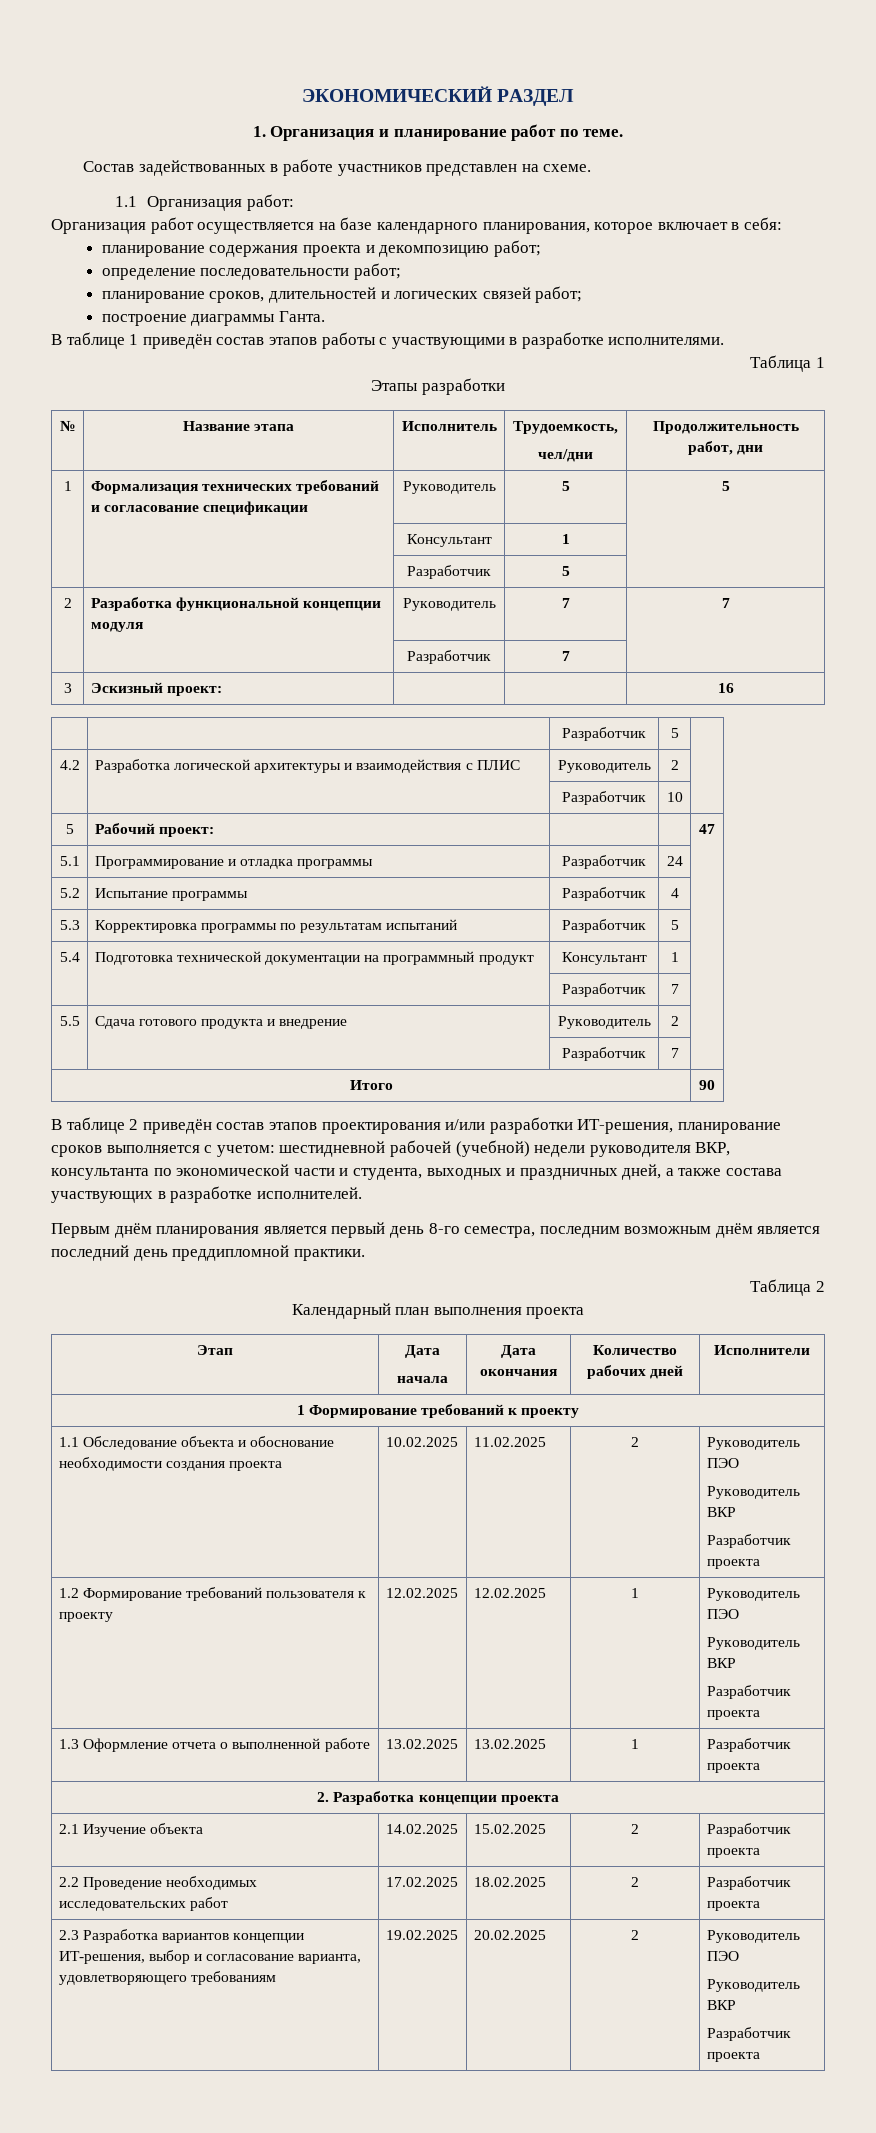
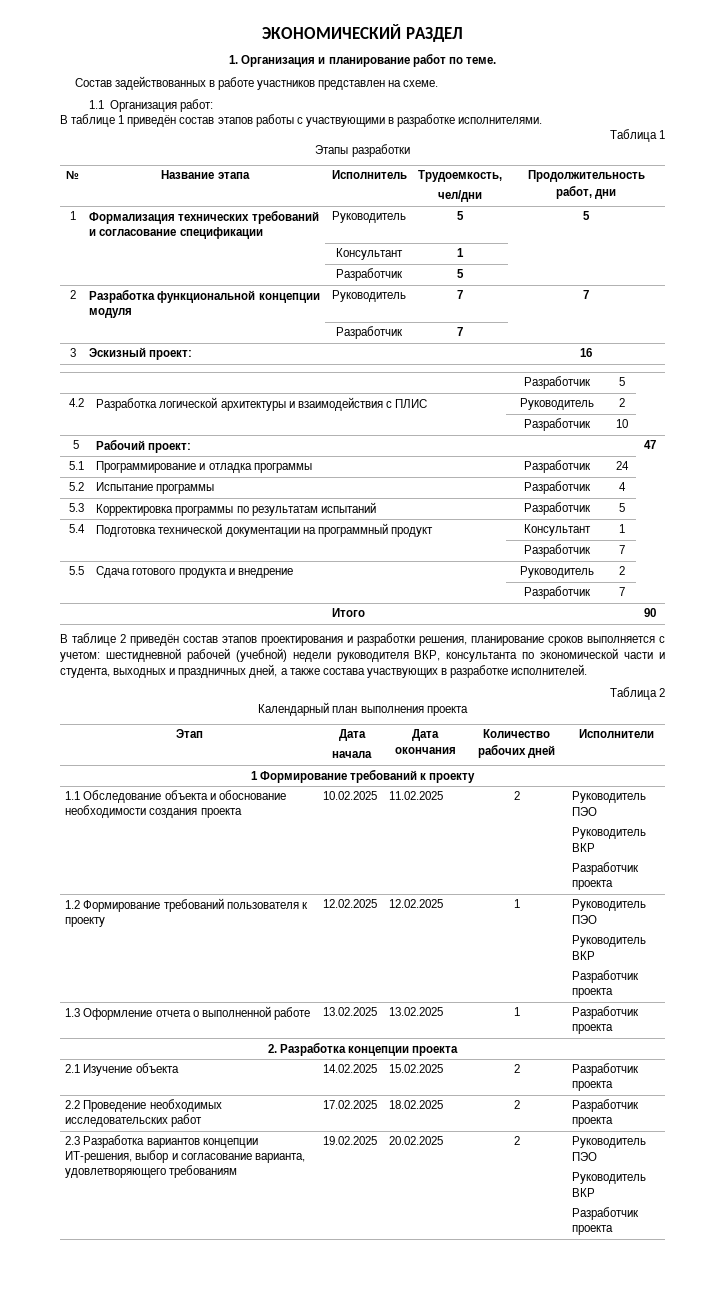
- Организация работ осуществляется на базе календарного планирования, которое включает в себя:
- планирование содержания проекта и декомпозицию работ;
- определение последовательности работ;
- планирование сроков, длительностей и логических связей работ;
- построение диаграммы Ганта.
- В таблице 2 приведён состав этапов проектирования и/или разработки ИТ-решения, планирование сроков выполняется с учетом: шестидневной рабочей (учебной) недели руководителя ВКР, консультанта по экономической части и студента, выходных и праздничных дней, а также состава участвующих в разработке исполнителей.
+ В таблице 2 приведён состав этапов проектирования и разработки решения, планирование сроков выполняется с учетом: шестидневной рабочей (учебной) недели руководителя ВКР, консультанта по экономической части и студента, выходных и праздничных дней, а также состава участвующих в разработке исполнителей.
- Первым днём планирования является первый день 8-го семестра, последним возможным днём является последний день преддипломной практики.

